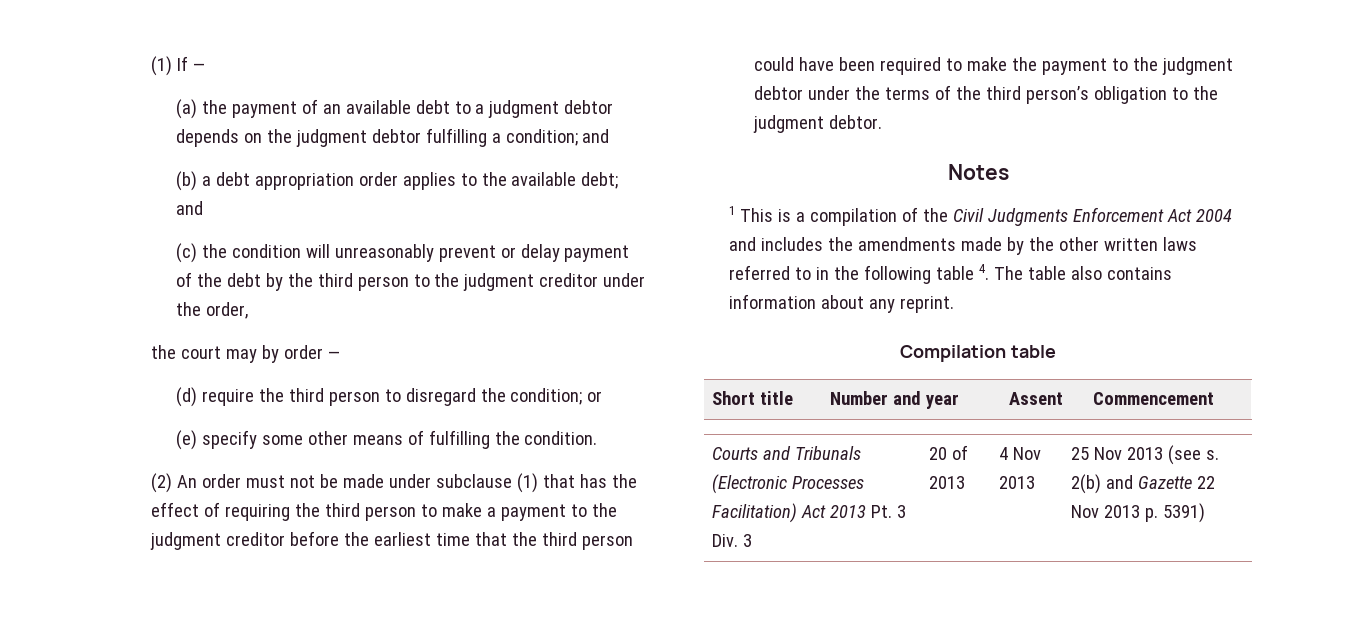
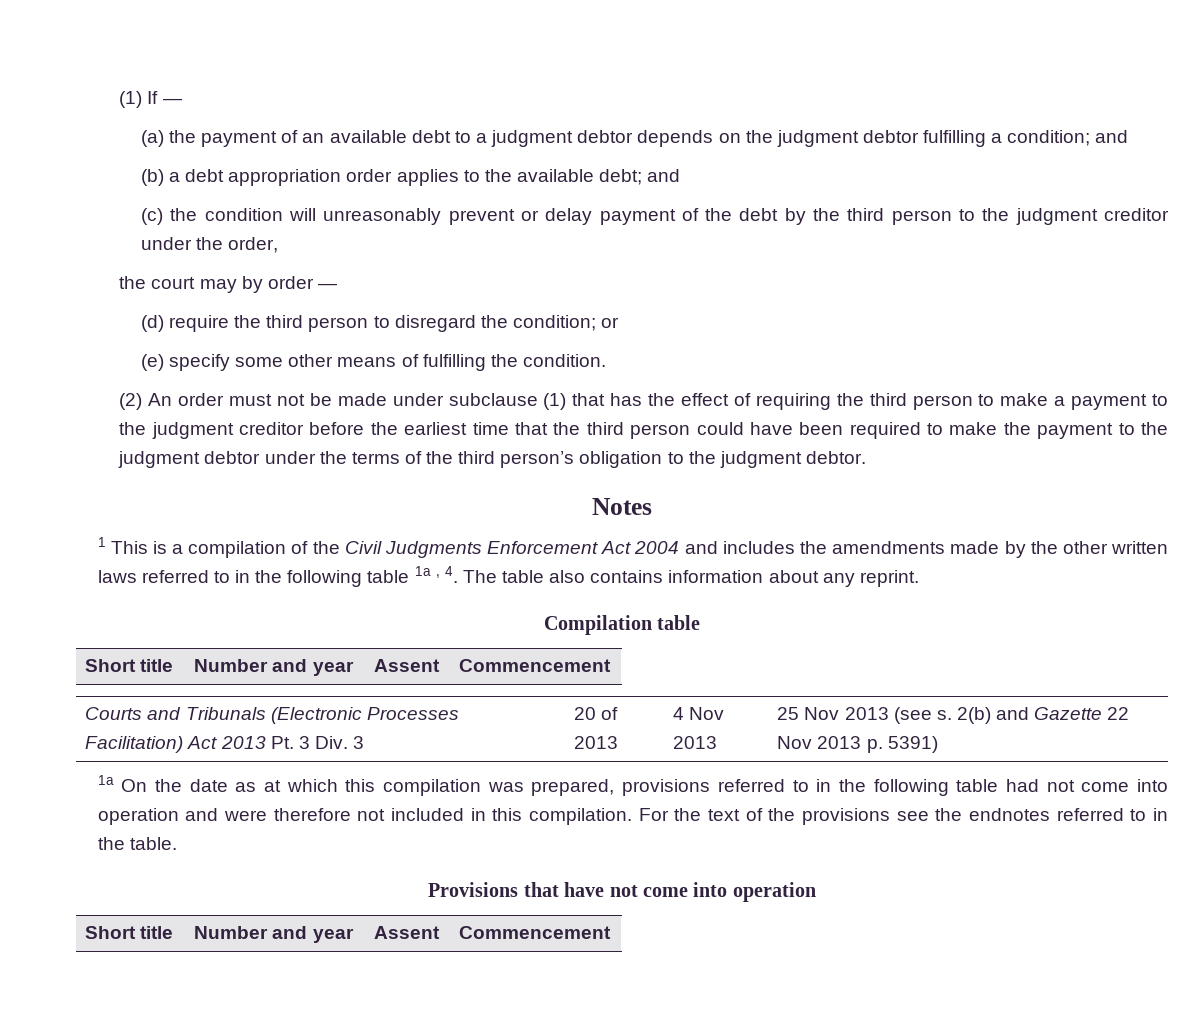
- 1 This is a compilation of the Civil Judgments Enforcement Act 2004 and includes the amendments made by the other written laws referred to in the following table 4. The table also contains information about any reprint.
+ 1 This is a compilation of the Civil Judgments Enforcement Act 2004 and includes the amendments made by the other written laws referred to in the following table 1a , 4. The table also contains information about any reprint.
+ 1a On the date as at which this compilation was prepared, provisions referred to in the following table had not come into operation and were therefore not included in this compilation. For the text of the provisions see the endnotes referred to in the table.
+ Provisions that have not come into operation
+ Short title | Number and year | Assent | Commencement

